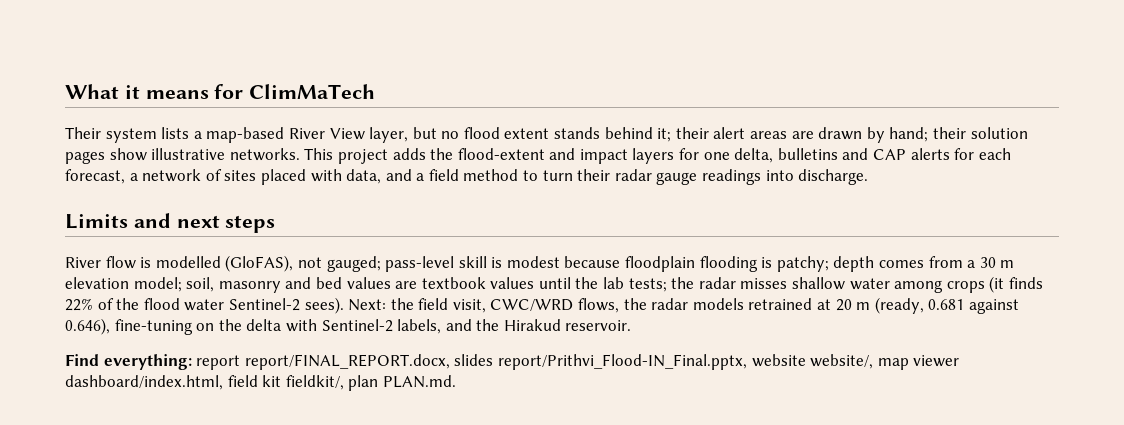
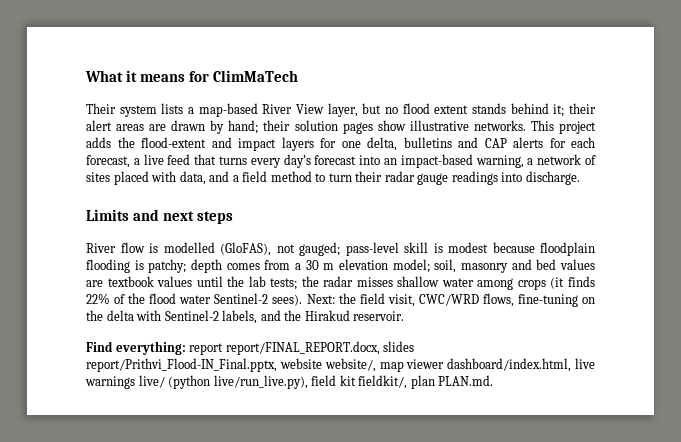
- This project adds the flood-extent and impact layers for one delta, bulletins and CAP alerts for each forecast, a network of sites placed with data, and a field method to turn their radar gauge readings into discharge.
+ This project adds the flood-extent and impact layers for one delta, bulletins and CAP alerts for each forecast, a live feed that turns every day’s forecast into an impact-based warning, a network of sites placed with data, and a field method to turn their radar gauge readings into discharge.
- Next: the field visit, CWC/WRD flows, the radar models retrained at 20 m (ready, 0.681 against 0.646), fine-tuning on the delta with Sentinel-2 labels, and the Hirakud reservoir.
+ Next: the field visit, CWC/WRD flows, fine-tuning on the delta with Sentinel-2 labels, and the Hirakud reservoir.
- Find everything: report report/FINAL_REPORT.docx, slides report/Prithvi_Flood-IN_Final.pptx, website website/, map viewer dashboard/index.html, field kit fieldkit/, plan PLAN.md.
+ Find everything: report report/FINAL_REPORT.docx, slides report/Prithvi_Flood-IN_Final.pptx, website website/, map viewer dashboard/index.html, live warnings live/ (python live/run_live.py), field kit fieldkit/, plan PLAN.md.

